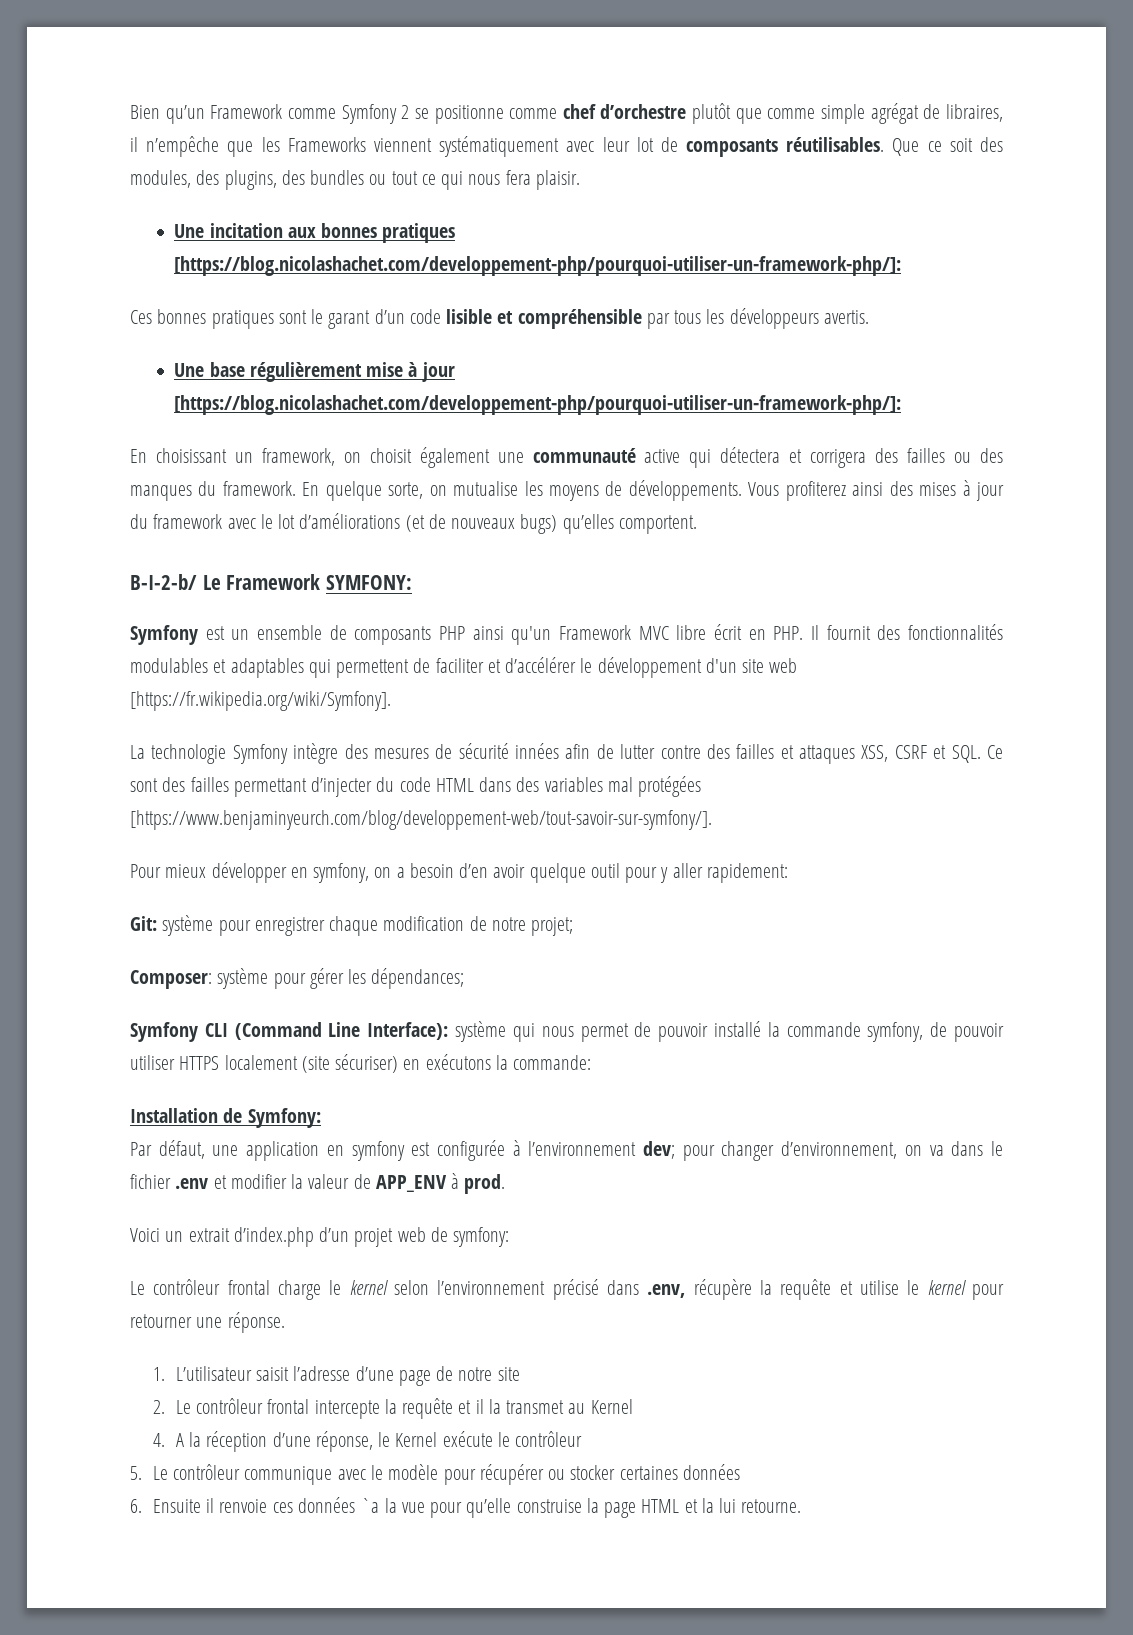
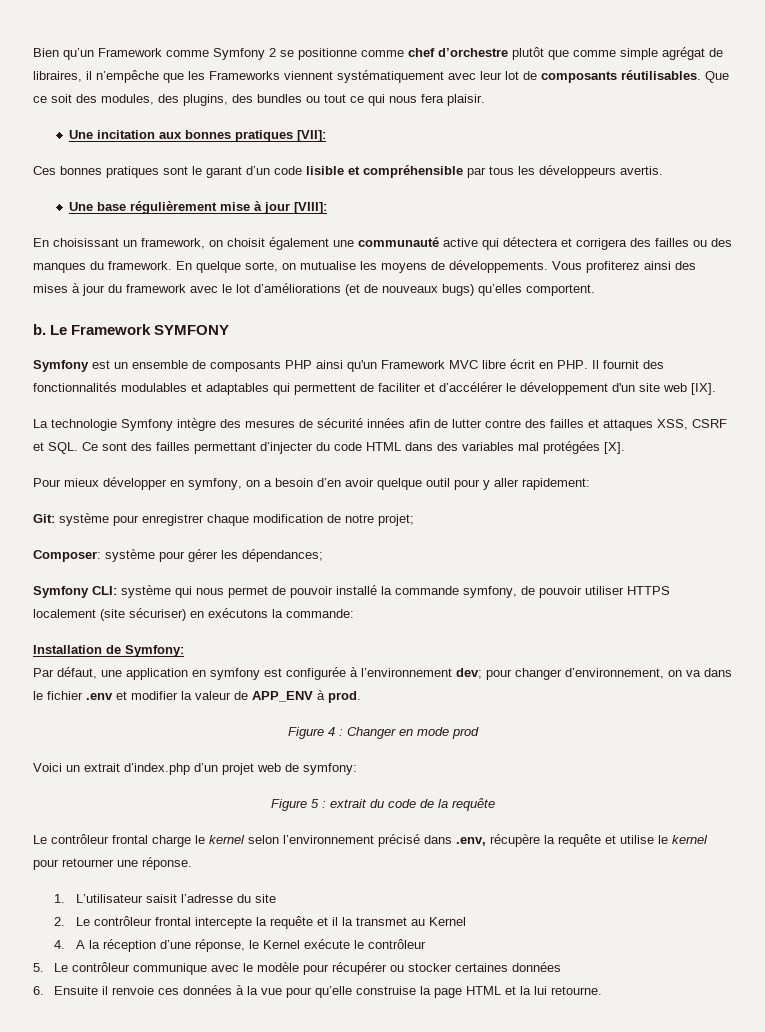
- Une incitation aux bonnes pratiques [https://blog.nicolashachet.com/developpement-php/pourquoi-utiliser-un-framework-php/]:
+ Une incitation aux bonnes pratiques [VII]:
- Une base régulièrement mise à jour [https://blog.nicolashachet.com/developpement-php/pourquoi-utiliser-un-framework-php/]:
+ Une base régulièrement mise à jour [VIII]:
- B-I-2-b/ Le Framework SYMFONY:
+ b. Le Framework SYMFONY
- Symfony est un ensemble de composants PHP ainsi qu'un Framework MVC libre écrit en PHP. Il fournit des fonctionnalités modulables et adaptables qui permettent de faciliter et d’accélérer le développement d'un site web [https://fr.wikipedia.org/wiki/Symfony].
+ Symfony est un ensemble de composants PHP ainsi qu'un Framework MVC libre écrit en PHP. Il fournit des fonctionnalités modulables et adaptables qui permettent de faciliter et d’accélérer le développement d'un site web [IX].
- La technologie Symfony intègre des mesures de sécurité innées afin de lutter contre des failles et attaques XSS, CSRF et SQL. Ce sont des failles permettant d’injecter du code HTML dans des variables mal protégées [https://www.benjaminyeurch.com/blog/developpement-web/tout-savoir-sur-symfony/].
+ La technologie Symfony intègre des mesures de sécurité innées afin de lutter contre des failles et attaques XSS, CSRF et SQL. Ce sont des failles permettant d’injecter du code HTML dans des variables mal protégées [X].
- Symfony CLI (Command Line Interface): système qui nous permet de pouvoir installé la commande symfony, de pouvoir utiliser HTTPS localement (site sécuriser) en exécutons la commande:
+ Symfony CLI: système qui nous permet de pouvoir installé la commande symfony, de pouvoir utiliser HTTPS localement (site sécuriser) en exécutons la commande:
+ Figure 4 : Changer en mode prod
+ Figure 5 : extrait du code de la requête
- 1. L’utilisateur saisit l’adresse d’une page de notre site
+ 1. L’utilisateur saisit l’adresse du site
- 6. Ensuite il renvoie ces données `a la vue pour qu’elle construise la page HTML et la lui retourne.
+ 6. Ensuite il renvoie ces données à la vue pour qu’elle construise la page HTML et la lui retourne.

